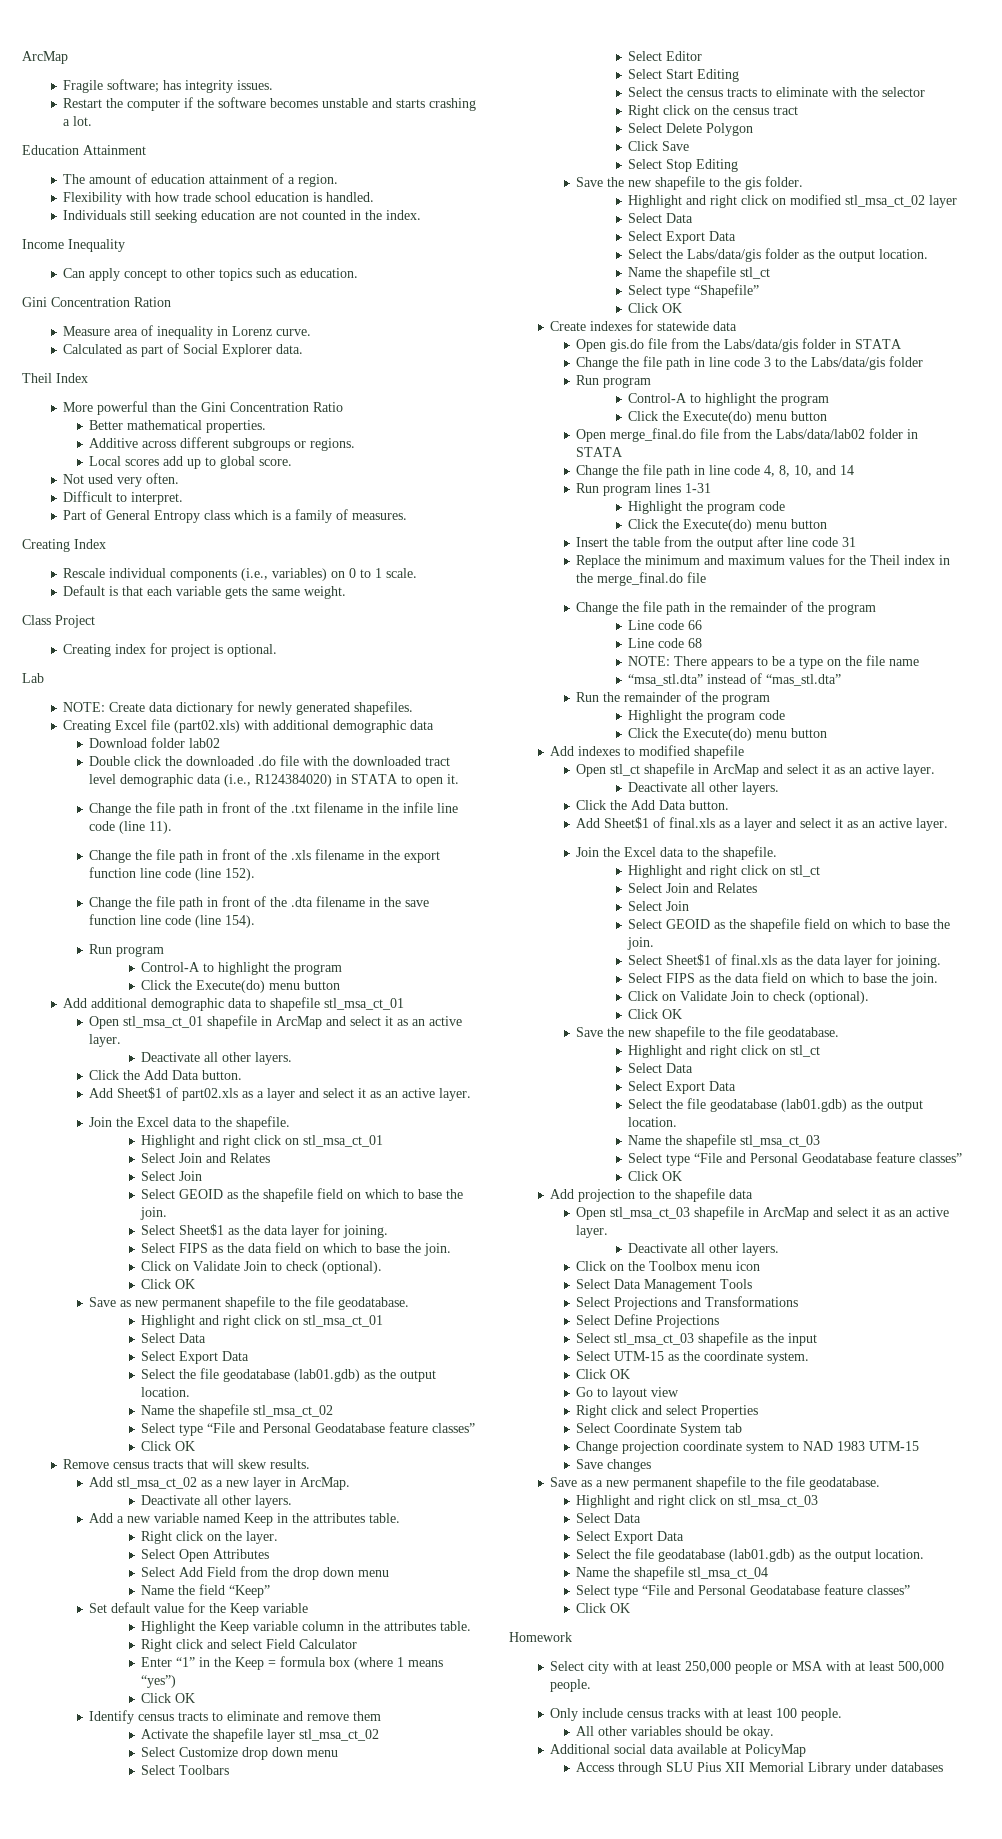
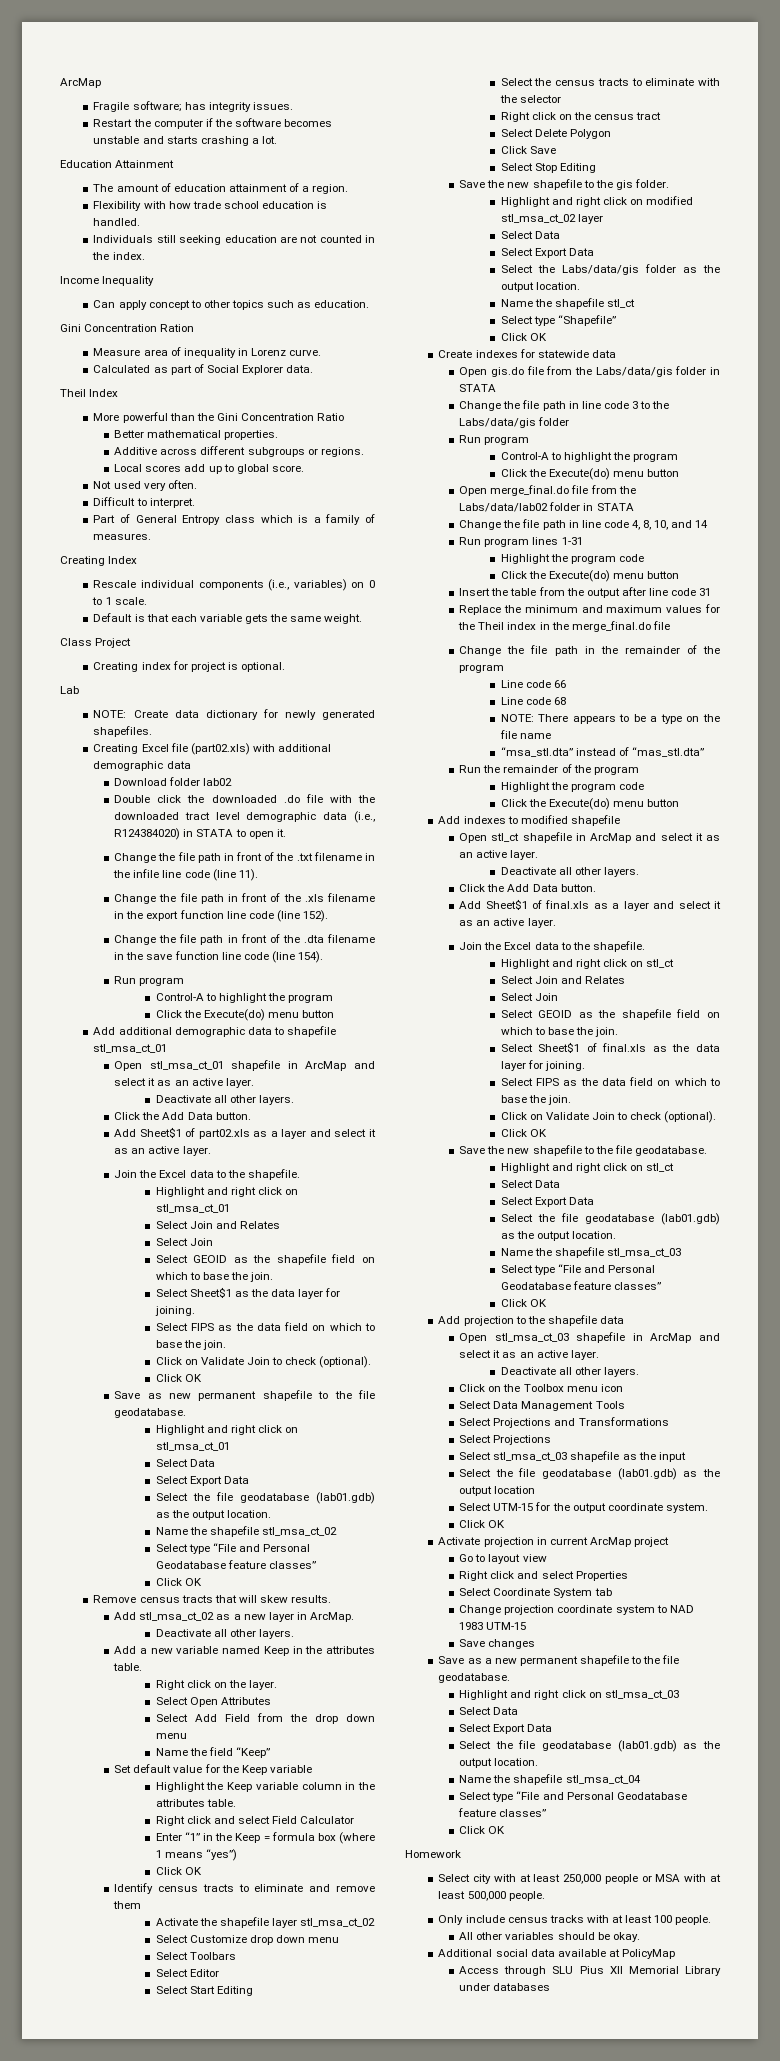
  Select Projections and Transformations
- Select Define Projections
+ Select Projections
- Select UTM-15 as the coordinate system.
+ Select the file geodatabase (lab01.gdb) as the output location
+ Select UTM-15 for the output coordinate system.
  Click OK
+ Activate projection in current ArcMap project

